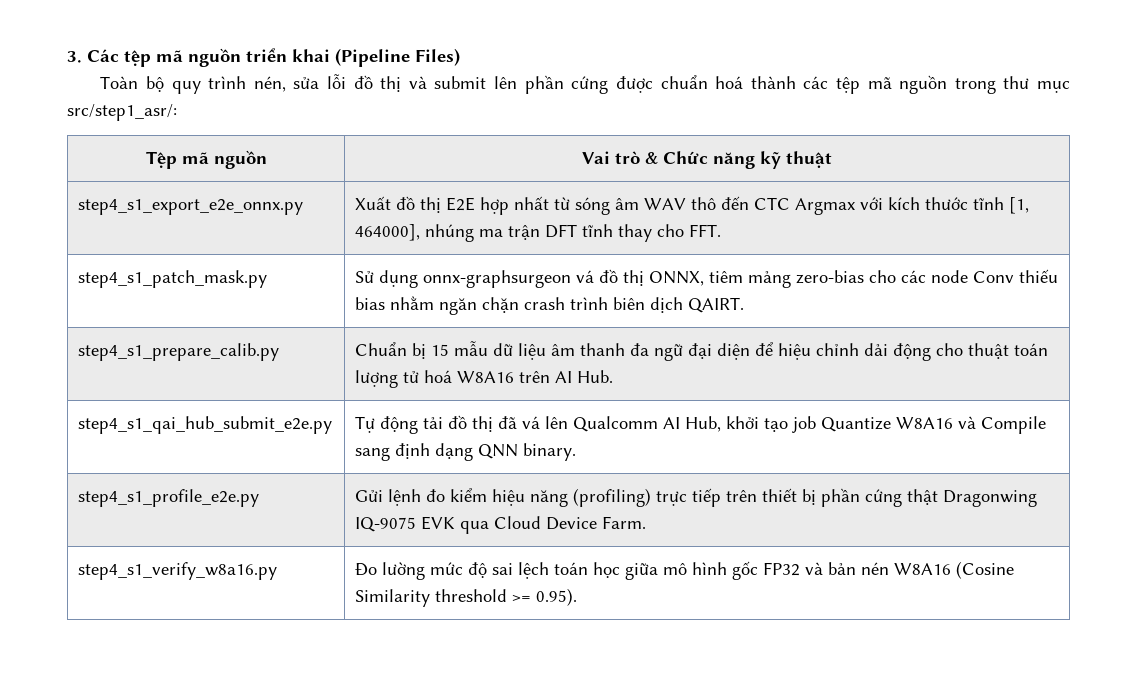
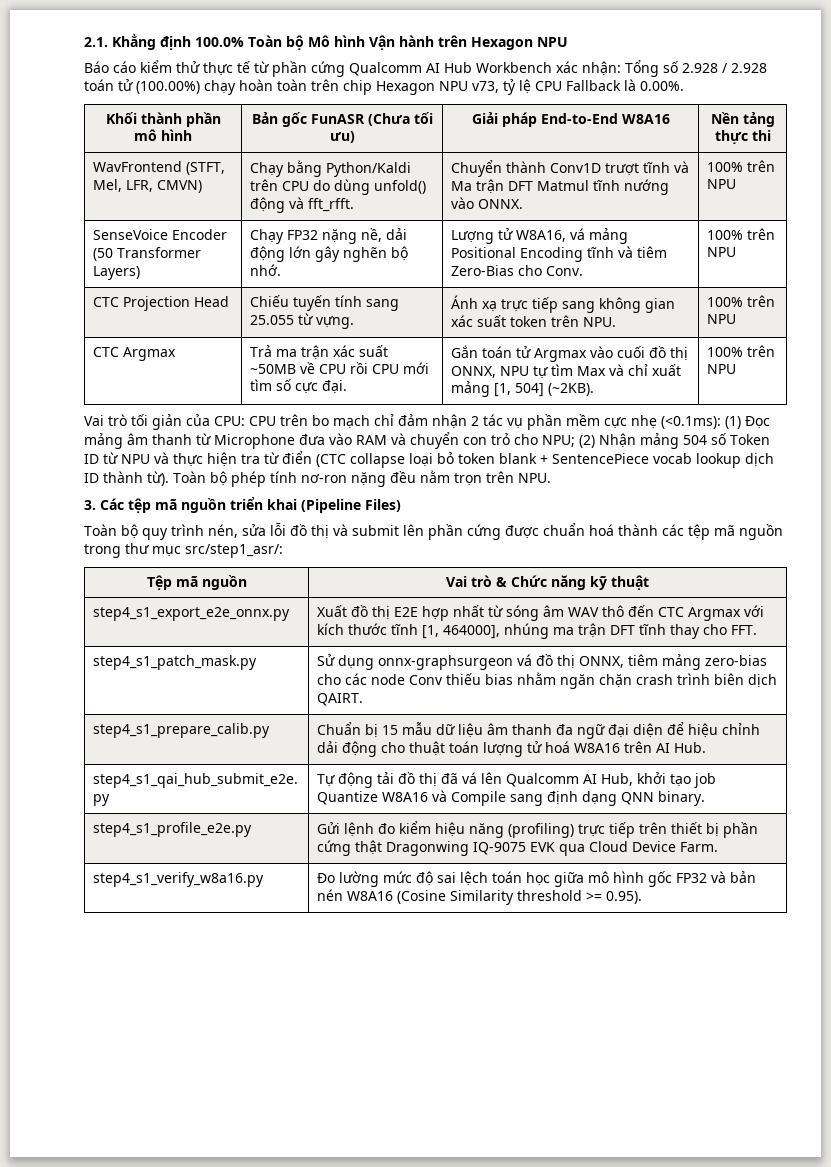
+ 2.1. Khẳng định 100.0% Toàn bộ Mô hình Vận hành trên Hexagon NPU
+ Báo cáo kiểm thử thực tế từ phần cứng Qualcomm AI Hub Workbench xác nhận: Tổng số 2.928 / 2.928 toán tử (100.00%) chạy hoàn toàn trên chip Hexagon NPU v73, tỷ lệ CPU Fallback là 0.00%.
+ Khối thành phần mô hình | Bản gốc FunASR (Chưa tối ưu) | Giải pháp End-to-End W8A16 | Nền tảng thực thi
+ WavFrontend (STFT, Mel, LFR, CMVN) | Chạy bằng Python/Kaldi trên CPU do dùng unfold() động và fft_rfft. | Chuyển thành Conv1D trượt tĩnh và Ma trận DFT Matmul tĩnh nướng vào ONNX. | 100% trên NPU
+ SenseVoice Encoder (50 Transformer Layers) | Chạy FP32 nặng nề, dải động lớn gây nghẽn bộ nhớ. | Lượng tử W8A16, vá mảng Positional Encoding tĩnh và tiêm Zero-Bias cho Conv. | 100% trên NPU
+ CTC Projection Head | Chiếu tuyến tính sang 25.055 từ vựng. | Ánh xạ trực tiếp sang không gian xác suất token trên NPU. | 100% trên NPU
+ CTC Argmax | Trả ma trận xác suất ~50MB về CPU rồi CPU mới tìm số cực đại. | Gắn toán tử Argmax vào cuối đồ thị ONNX, NPU tự tìm Max và chỉ xuất mảng [1, 504] (~2KB). | 100% trên NPU
+ Vai trò tối giản của CPU: CPU trên bo mạch chỉ đảm nhận 2 tác vụ phần mềm cực nhẹ (<0.1ms): (1) Đọc mảng âm thanh từ Microphone đưa vào RAM và chuyển con trỏ cho NPU; (2) Nhận mảng 504 số Token ID từ NPU và thực hiện tra từ điển (CTC collapse loại bỏ token blank + SentencePiece vocab lookup dịch ID thành từ). Toàn bộ phép tính nơ-ron nặng đều nằm trọn trên NPU.

